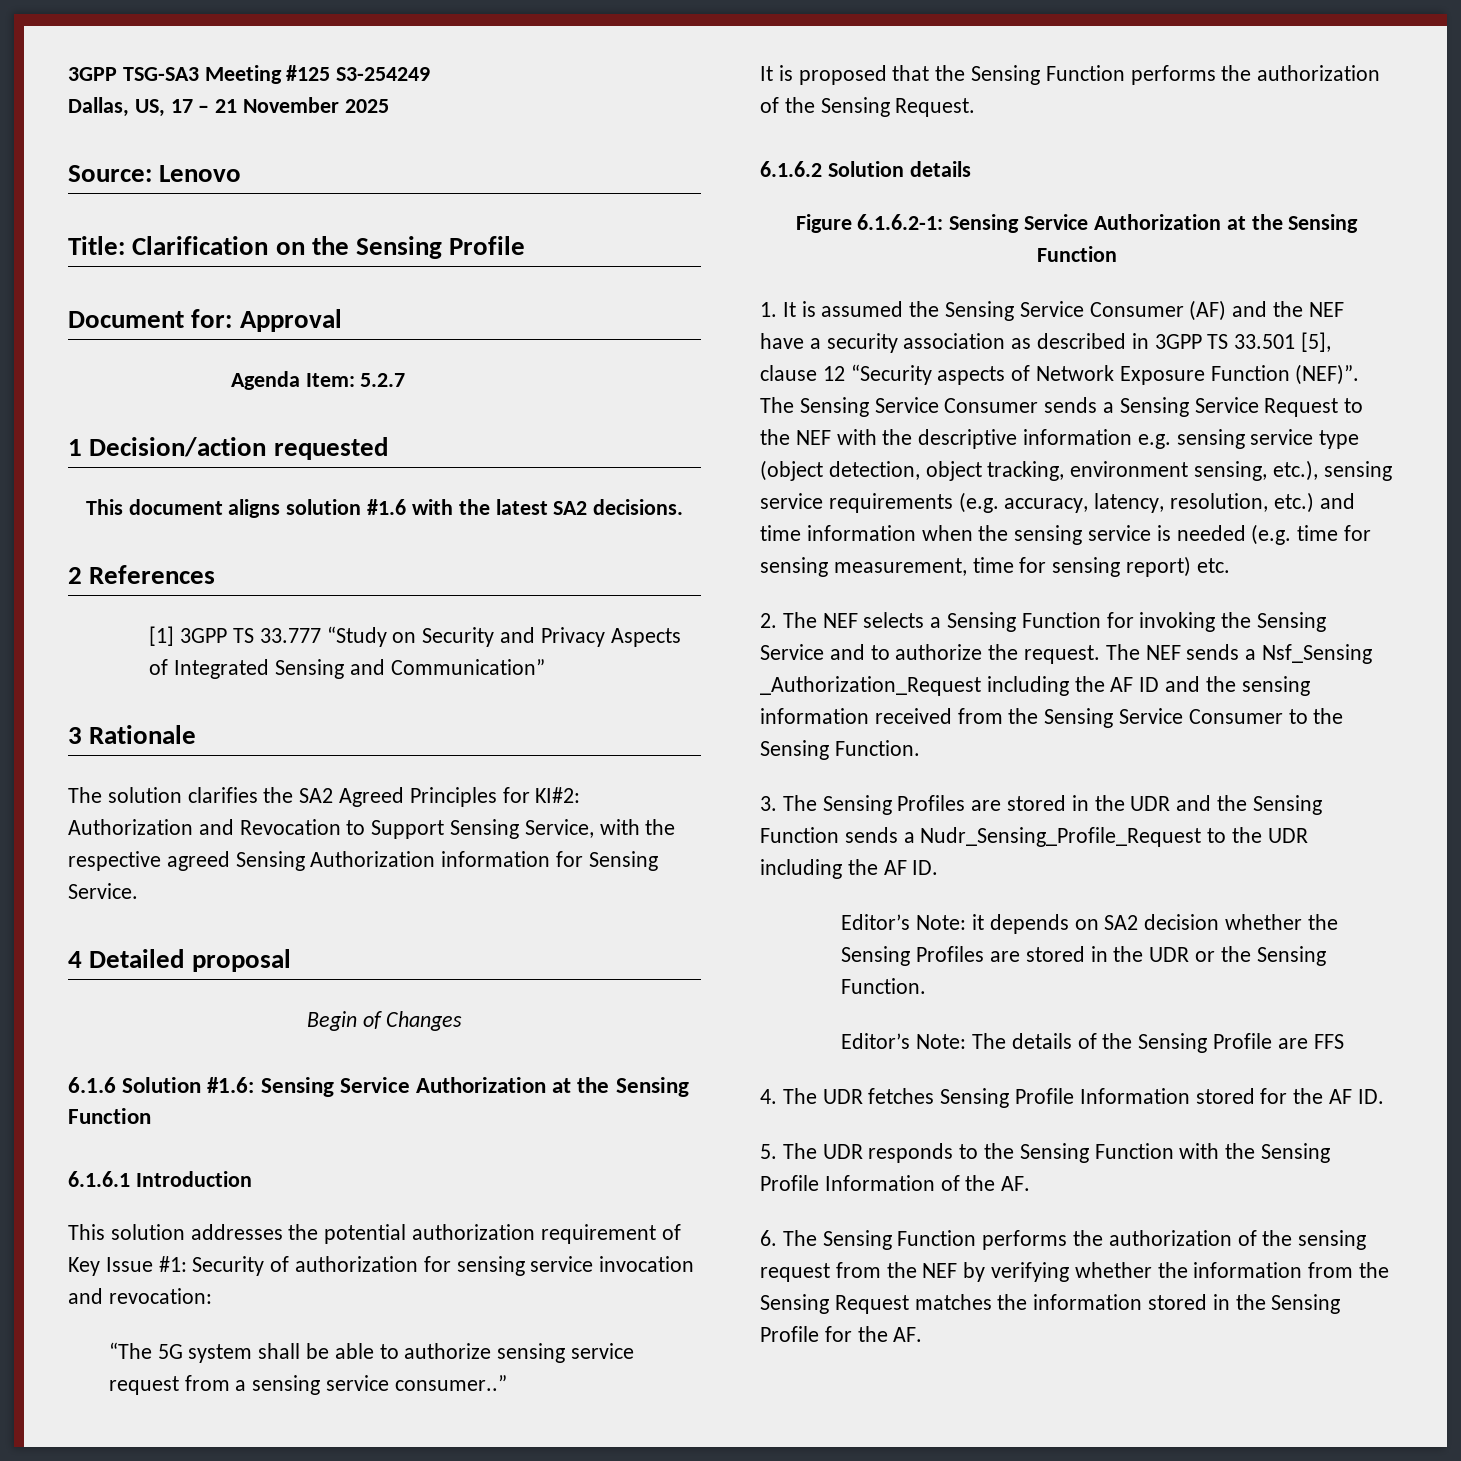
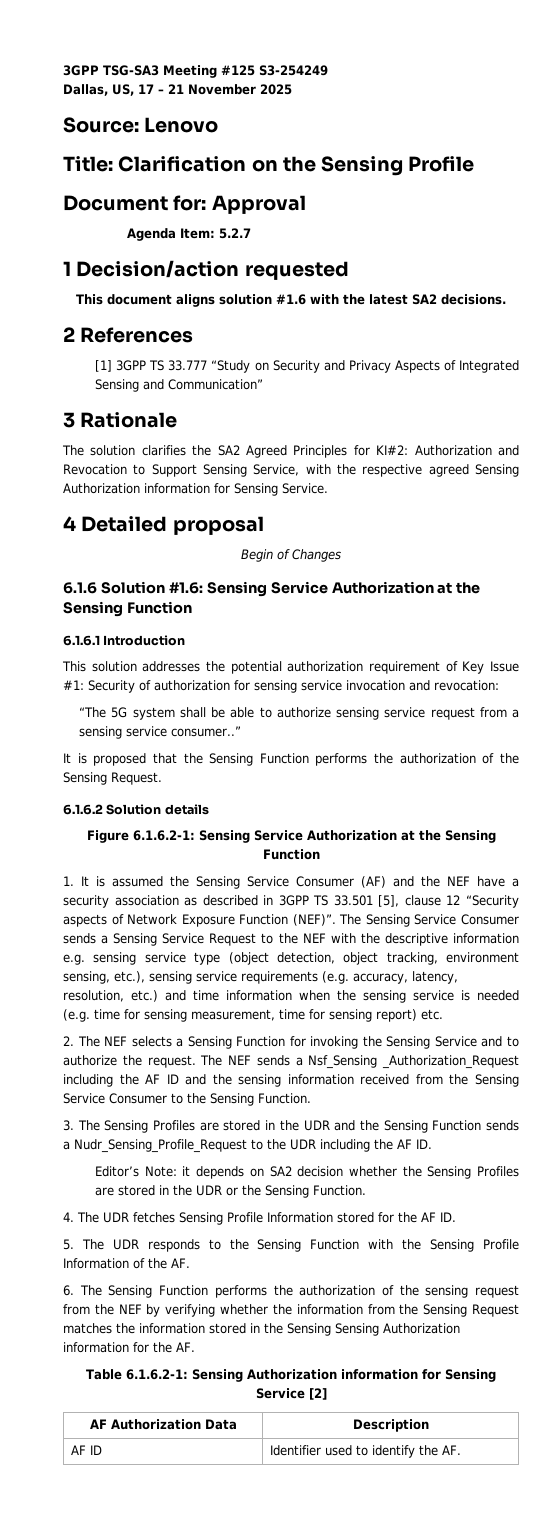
- Editor’s Note: The details of the Sensing Profile are FFS
- 6. The Sensing Function performs the authorization of the sensing request from the NEF by verifying whether the information from the Sensing Request matches the information stored in the Sensing Profile for the AF.
+ 6. The Sensing Function performs the authorization of the sensing request from the NEF by verifying whether the information from the Sensing Request matches the information stored in the Sensing Sensing Authorization information for the AF.
+ Table 6.1.6.2-1: Sensing Authorization information for Sensing Service [2]
+ AF Authorization Data | Description
+ AF ID | Identifier used to identify the AF.

